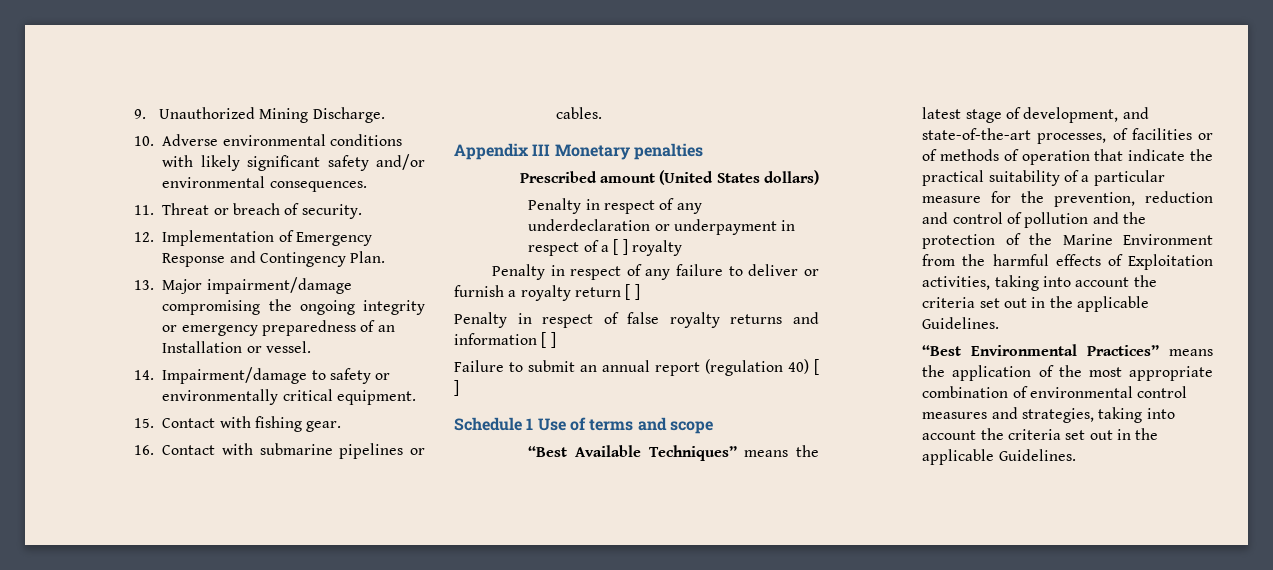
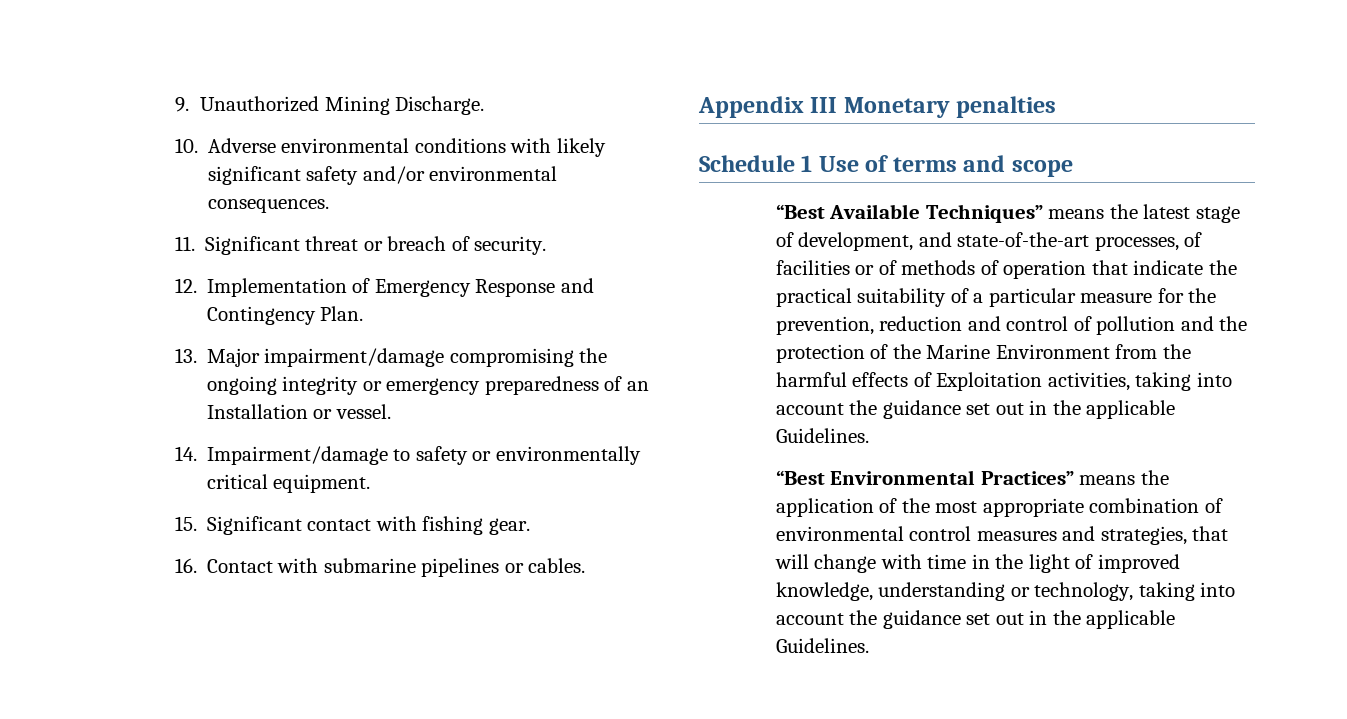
- 11. Threat or breach of security.
+ 11. Significant threat or breach of security.
- 15. Contact with fishing gear.
+ 15. Significant contact with fishing gear.
- Prescribed amount (United States dollars)
- Penalty in respect of any underdeclaration or underpayment in respect of a [ ] royalty
- Penalty in respect of any failure to deliver or furnish a royalty return [ ]
- Penalty in respect of false royalty returns and information [ ]
- Failure to submit an annual report (regulation 40) [ ]
- “Best Available Techniques” means the latest stage of development, and state-of-the-art processes, of facilities or of methods of operation that indicate the practical suitability of a particular measure for the prevention, reduction and control of pollution and the protection of the Marine Environment from the harmful effects of Exploitation activities, taking into account the criteria set out in the applicable Guidelines.
+ “Best Available Techniques” means the latest stage of development, and state-of-the-art processes, of facilities or of methods of operation that indicate the practical suitability of a particular measure for the prevention, reduction and control of pollution and the protection of the Marine Environment from the harmful effects of Exploitation activities, taking into account the guidance set out in the applicable Guidelines.
- “Best Environmental Practices” means the application of the most appropriate combination of environmental control measures and strategies, taking into account the criteria set out in the applicable Guidelines.
+ “Best Environmental Practices” means the application of the most appropriate combination of environmental control measures and strategies, that will change with time in the light of improved knowledge, understanding or technology, taking into account the guidance set out in the applicable Guidelines.

